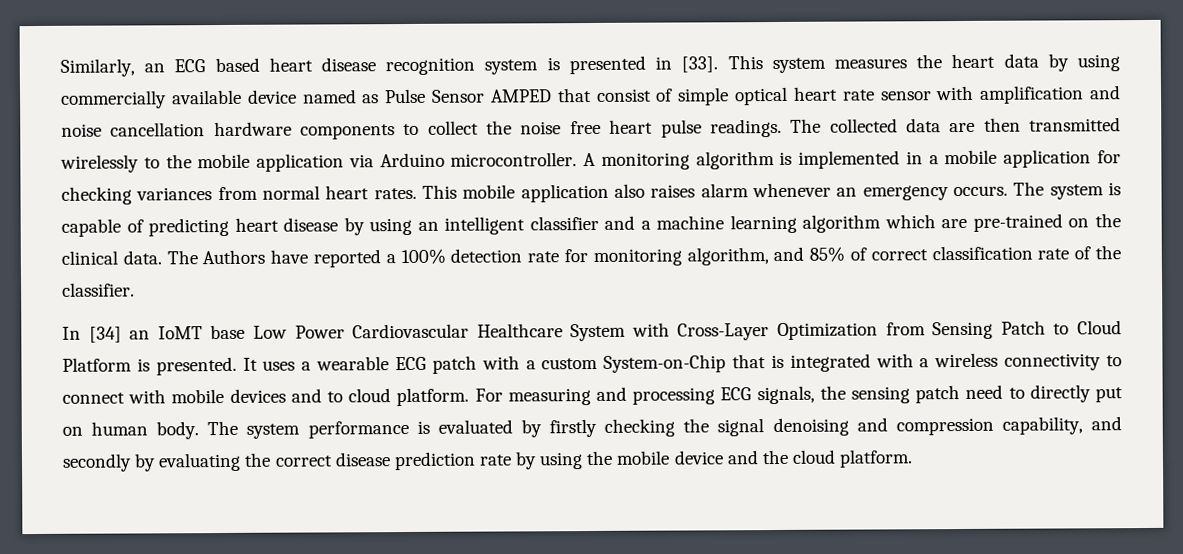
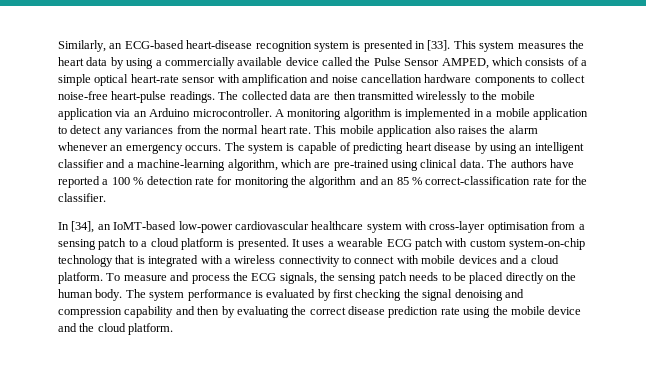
- Similarly, an ECG based heart disease recognition system is presented in [33].
+ Similarly, an ECG-based heart-disease recognition system is presented in [33].
- This system measures the heart data by using commercially available device named as Pulse Sensor AMPED that consist of simple optical heart rate sensor with amplification and noise cancellation hardware components to collect the noise free heart pulse readings.
+ This system measures the heart data by using a commercially available device called the Pulse Sensor AMPED, which consists of a simple optical heart-rate sensor with amplification and noise cancellation hardware components to collect noise-free heart-pulse readings.
- The collected data are then transmitted wirelessly to the mobile application via Arduino microcontroller.
+ The collected data are then transmitted wirelessly to the mobile application via an Arduino microcontroller.
- A monitoring algorithm is implemented in a mobile application for checking variances from normal heart rates.
+ A monitoring algorithm is implemented in a mobile application to detect any variances from the normal heart rate.
- This mobile application also raises alarm whenever an emergency occurs.
+ This mobile application also raises the alarm whenever an emergency occurs.
- The system is capable of predicting heart disease by using an intelligent classifier and a machine learning algorithm which are pre-trained on the clinical data.
+ The system is capable of predicting heart disease by using an intelligent classifier and a machine-learning algorithm, which are pre-trained using clinical data.
- The Authors have reported a 100% detection rate for monitoring algorithm, and 85% of correct classification rate of the classifier.
- In [34] an IoMT base Low Power Cardiovascular Healthcare System with Cross-Layer Optimization from Sensing Patch to Cloud Platform is presented.
+ The authors have reported a 100 % detection rate for monitoring the algorithm and an 85 % correct-classification rate for the classifier.
+ In [34], an IoMT-based low-power cardiovascular healthcare system with cross-layer optimisation from a sensing patch to a cloud platform is presented.
- It uses a wearable ECG patch with a custom System-on-Chip that is integrated with a wireless connectivity to connect with mobile devices and to cloud platform. For measuring and processing ECG signals, the sensing patch need to directly put on human body.
+ It uses a wearable ECG patch with custom system-on-chip technology that is integrated with a wireless connectivity to connect with mobile devices and a cloud platform. To measure and process the ECG signals, the sensing patch needs to be placed directly on the human body.
- The system performance is evaluated by firstly checking the signal denoising and compression capability, and secondly by evaluating the correct disease prediction rate by using the mobile device and the cloud platform.
+ The system performance is evaluated by first checking the signal denoising and compression capability and then by evaluating the correct disease prediction rate using the mobile device and the cloud platform.

